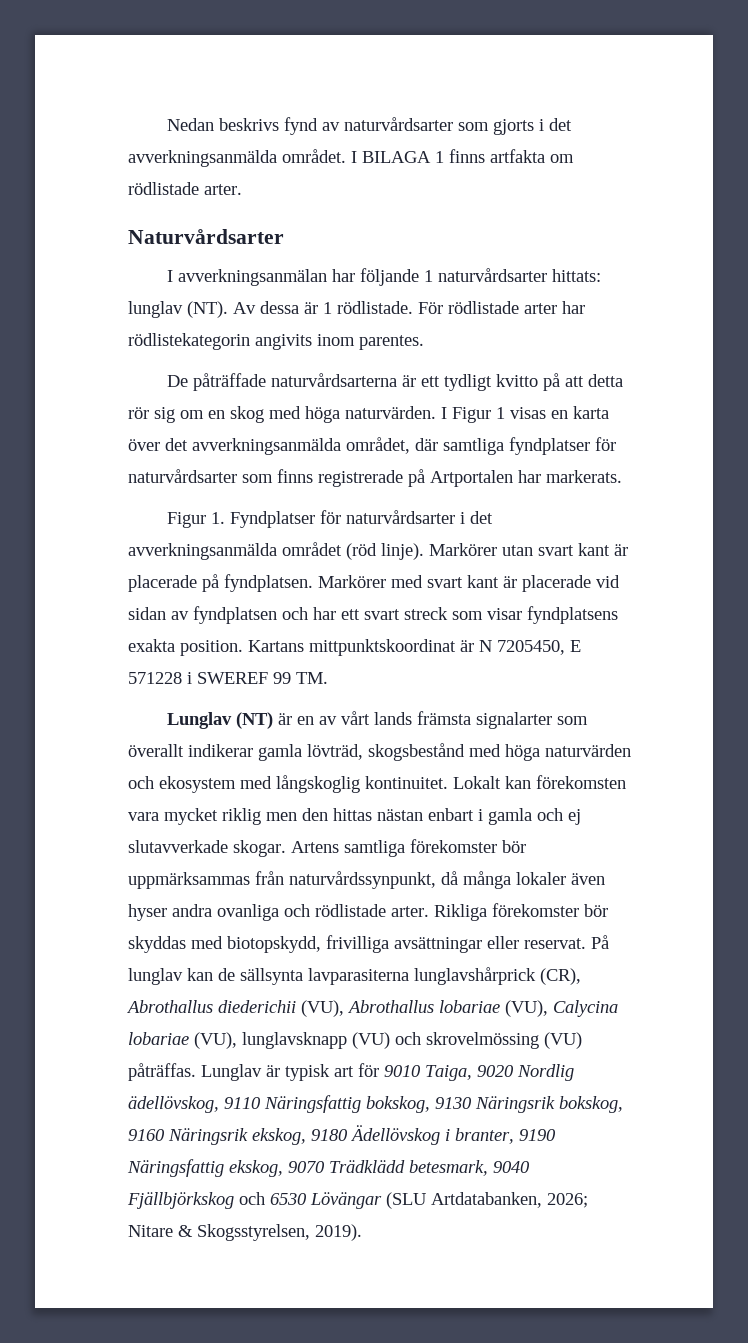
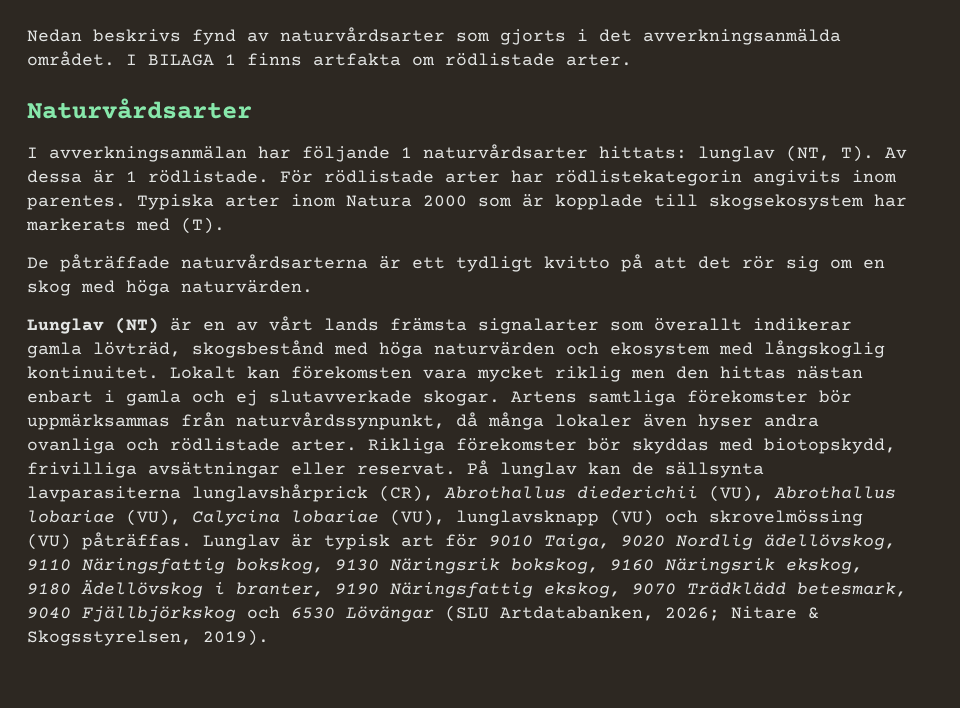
- I avverkningsanmälan har följande 1 naturvårdsarter hittats: lunglav (NT). Av dessa är 1 rödlistade.
+ I avverkningsanmälan har följande 1 naturvårdsarter hittats: lunglav (NT, T). Av dessa är 1 rödlistade.
+ Typiska arter inom Natura 2000 som är kopplade till skogsekosystem har markerats med (T).
- De påträffade naturvårdsarterna är ett tydligt kvitto på att detta rör sig om en skog med höga naturvärden. I Figur 1 visas en karta över det avverkningsanmälda området, där samtliga fyndplatser för naturvårdsarter som finns registrerade på Artportalen har markerats.
- Figur 1. Fyndplatser för naturvårdsarter i det avverkningsanmälda området (röd linje). Markörer utan svart kant är placerade på fyndplatsen. Markörer med svart kant är placerade vid sidan av fyndplatsen och har ett svart streck som visar fyndplatsens exakta position. Kartans mittpunktskoordinat är N 7205450, E 571228 i SWEREF 99 TM.
+ De påträffade naturvårdsarterna är ett tydligt kvitto på att det rör sig om en skog med höga naturvärden.

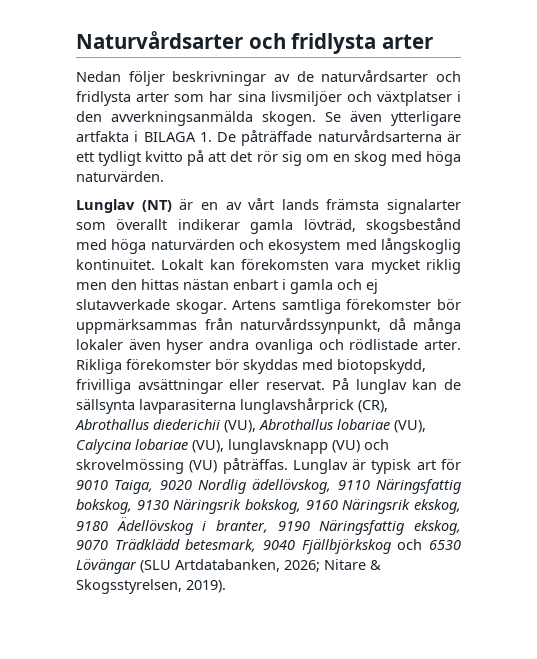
- Nedan beskrivs fynd av naturvårdsarter som gjorts i det avverkningsanmälda området. I BILAGA 1 finns artfakta om rödlistade arter.
- Naturvårdsarter
- I avverkningsanmälan har följande 1 naturvårdsarter hittats: lunglav (NT, T). Av dessa är 1 rödlistade. För rödlistade arter har rödlistekategorin angivits inom parentes. Typiska arter inom Natura 2000 som är kopplade till skogsekosystem har markerats med (T).
- De påträffade naturvårdsarterna är ett tydligt kvitto på att det rör sig om en skog med höga naturvärden.
+ Naturvårdsarter och fridlysta arter
+ Nedan följer beskrivningar av de naturvårdsarter och fridlysta arter som har sina livsmiljöer och växtplatser i den avverkningsanmälda skogen. Se även ytterligare artfakta i BILAGA 1. De påträffade naturvårdsarterna är ett tydligt kvitto på att det rör sig om en skog med höga naturvärden.

